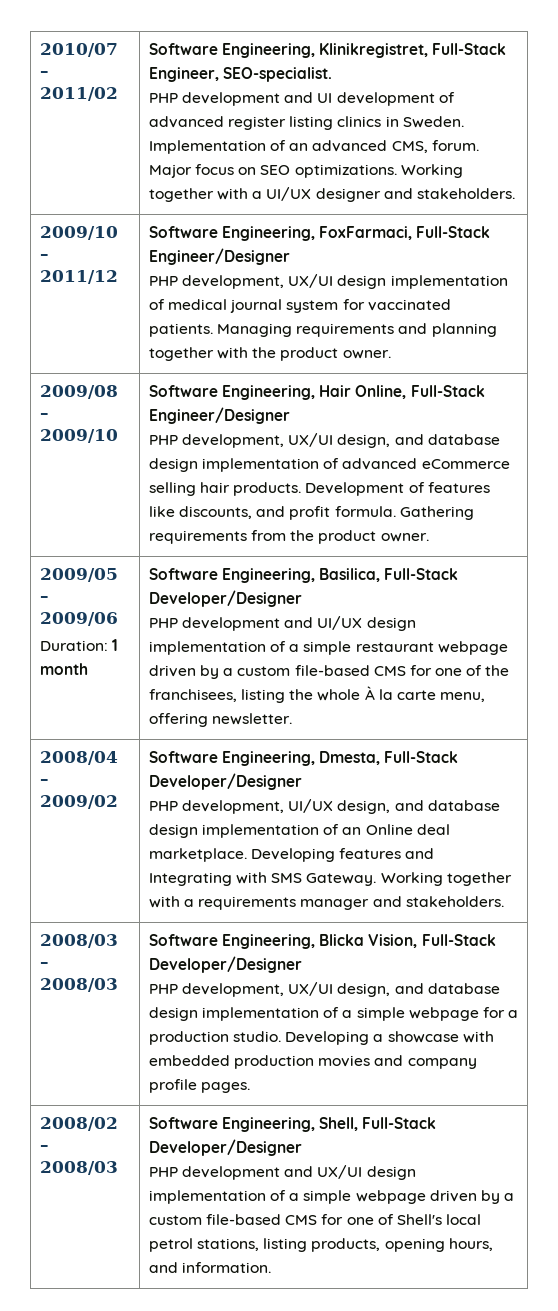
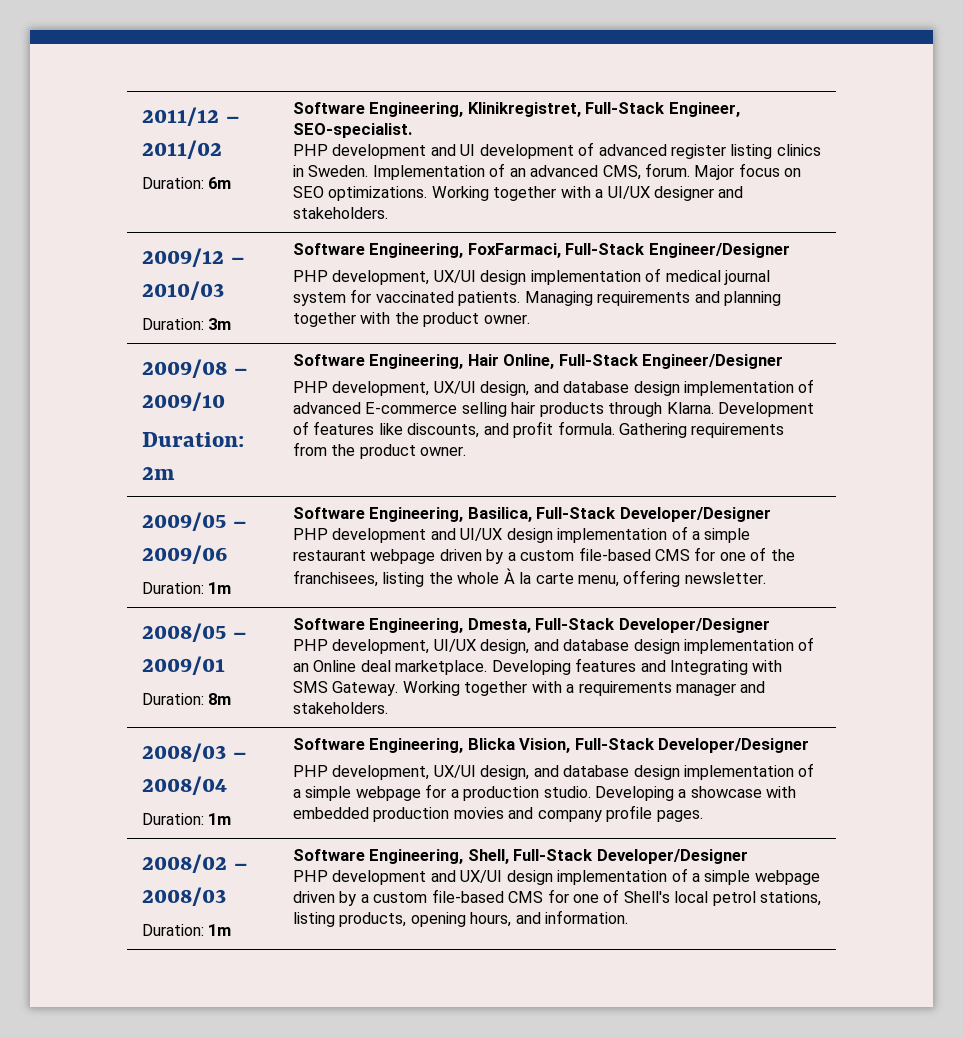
- 2010/07 – 2011/02
+ 2011/12 – 2011/02
+ Duration: 6m
- 2009/10 – 2011/12 | Software Engineering, FoxFarmaci, Full-Stack Engineer/Designer
+ 2009/12 – 2010/03
+ Duration: 3m | Software Engineering, FoxFarmaci, Full-Stack Engineer/Designer
+ Duration: 2m
- PHP development, UX/UI design, and database design implementation of advanced eCommerce selling hair products.
+ PHP development, UX/UI design, and database design implementation of advanced E-commerce selling hair products through Klarna.
  2009/05 – 2009/06
- Duration: 1 month
+ Duration: 1m
- 2008/04 – 2009/02 | Software Engineering, Dmesta, Full-Stack Developer/Designer
+ 2008/05 – 2009/01
+ Duration: 8m | Software Engineering, Dmesta, Full-Stack Developer/Designer
- 2008/03 – 2008/03 | Software Engineering, Blicka Vision, Full-Stack Developer/Designer
+ 2008/03 – 2008/04
+ Duration: 1m | Software Engineering, Blicka Vision, Full-Stack Developer/Designer
- 2008/02 – 2008/03 | Software Engineering, Shell, Full-Stack Developer/Designer
+ 2008/02 – 2008/03
+ Duration: 1m | Software Engineering, Shell, Full-Stack Developer/Designer

